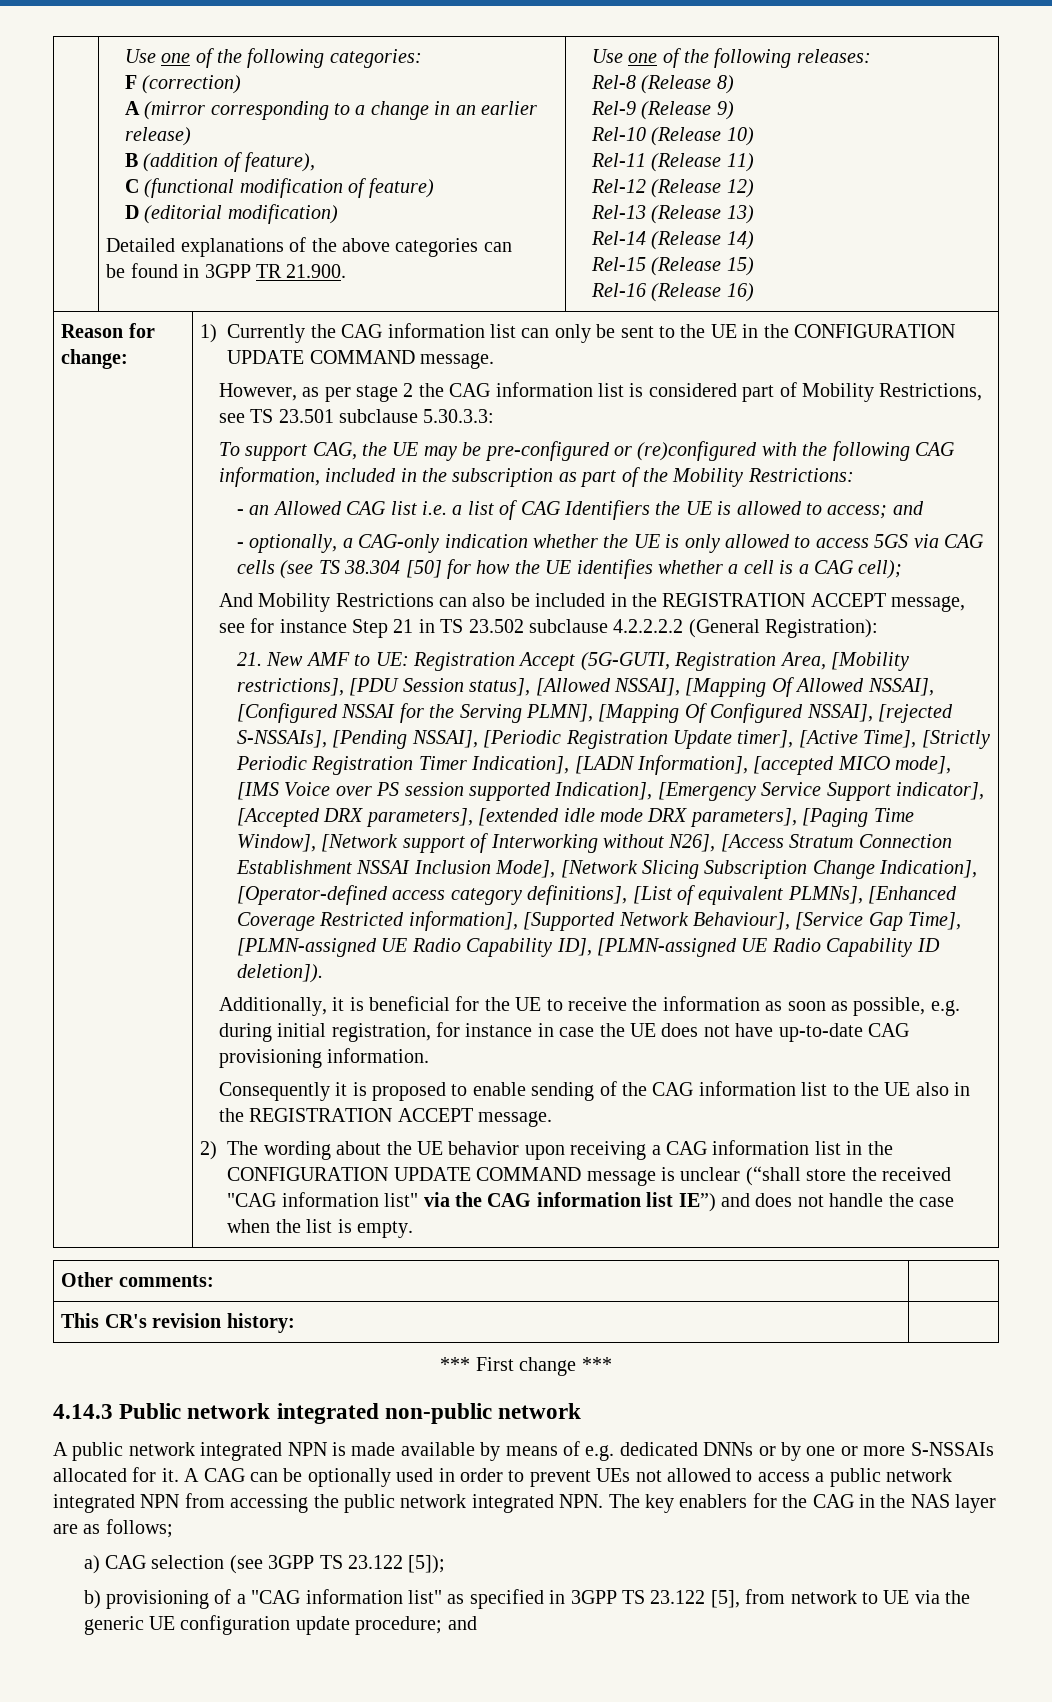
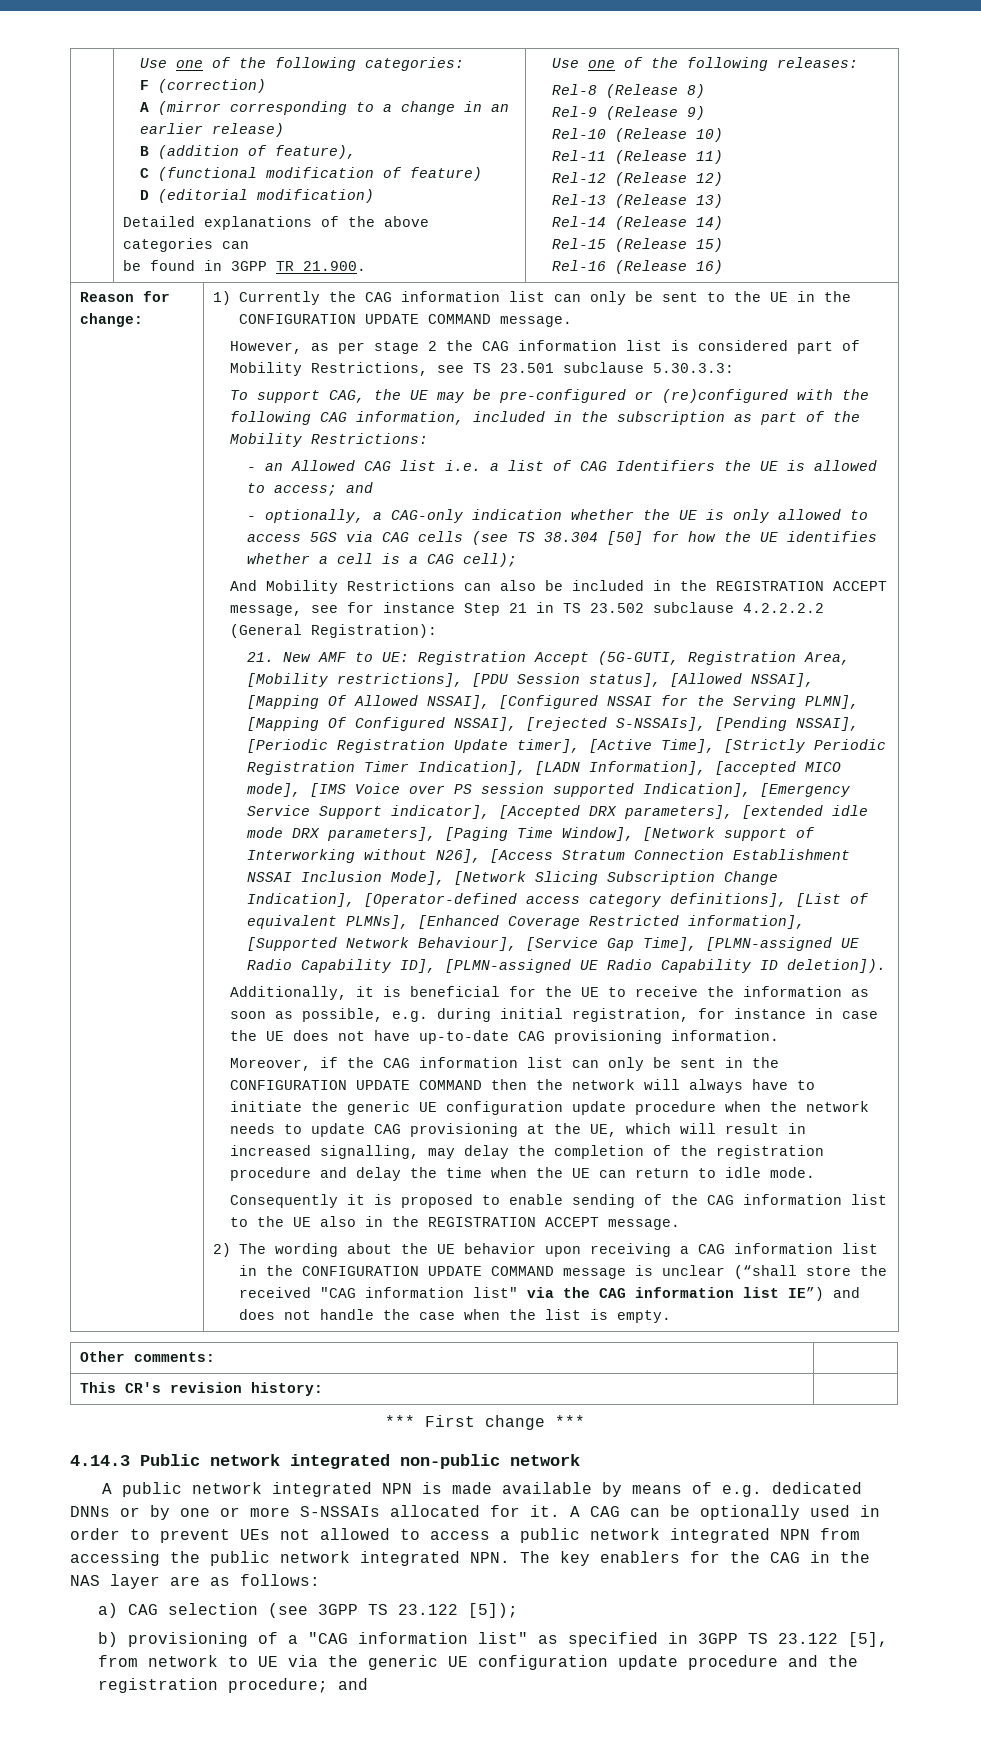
+ Moreover, if the CAG information list can only be sent in the CONFIGURATION UPDATE COMMAND then the network will always have to initiate the generic UE configuration update procedure when the network needs to update CAG provisioning at the UE, which will result in increased signalling, may delay the completion of the registration procedure and delay the time when the UE can return to idle mode.
- A CAG can be optionally used in order to prevent UEs not allowed to access a public network integrated NPN from accessing the public network integrated NPN. The key enablers for the CAG in the NAS layer are as follows;
+ A CAG can be optionally used in order to prevent UEs not allowed to access a public network integrated NPN from accessing the public network integrated NPN. The key enablers for the CAG in the NAS layer are as follows:
- b) provisioning of a "CAG information list" as specified in 3GPP TS 23.122 [5], from network to UE via the generic UE configuration update procedure; and
+ b) provisioning of a "CAG information list" as specified in 3GPP TS 23.122 [5], from network to UE via the generic UE configuration update procedure and the registration procedure; and

